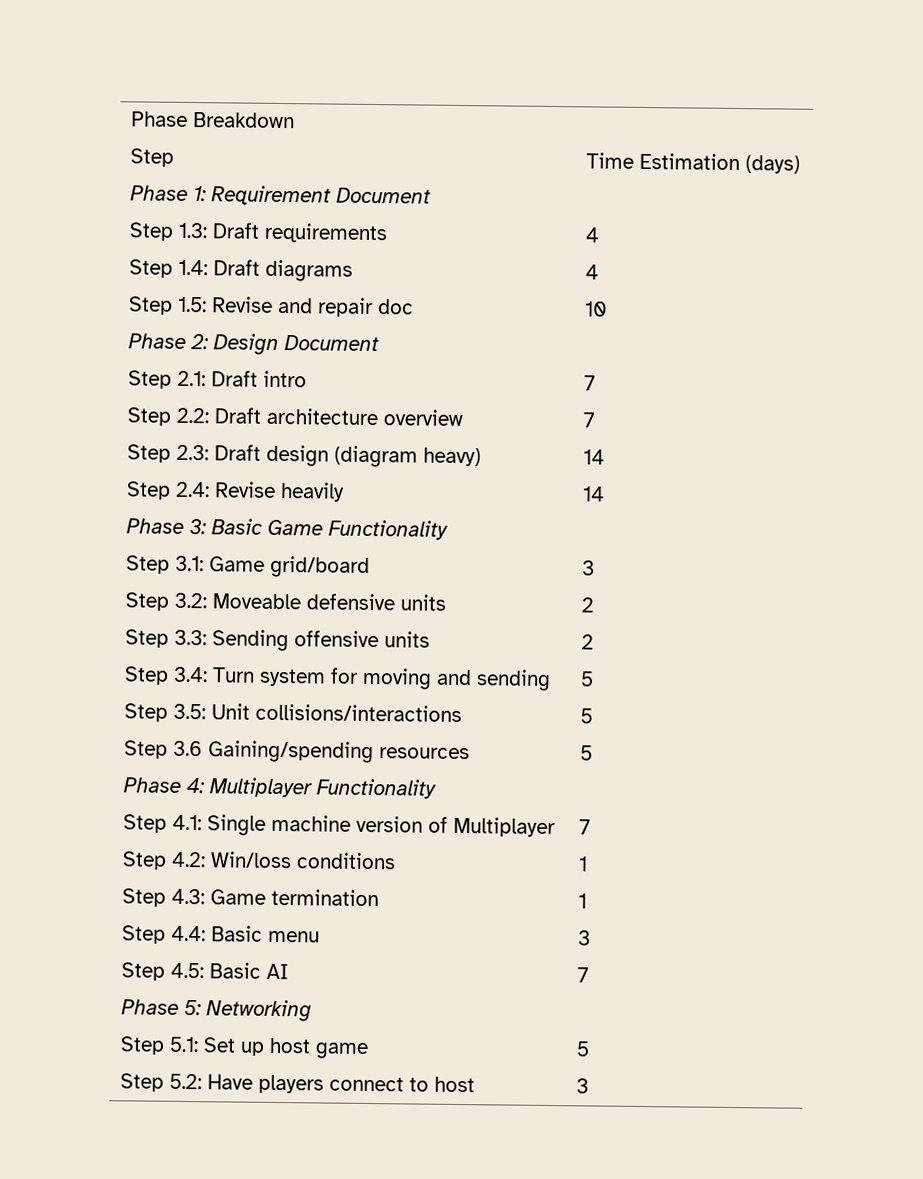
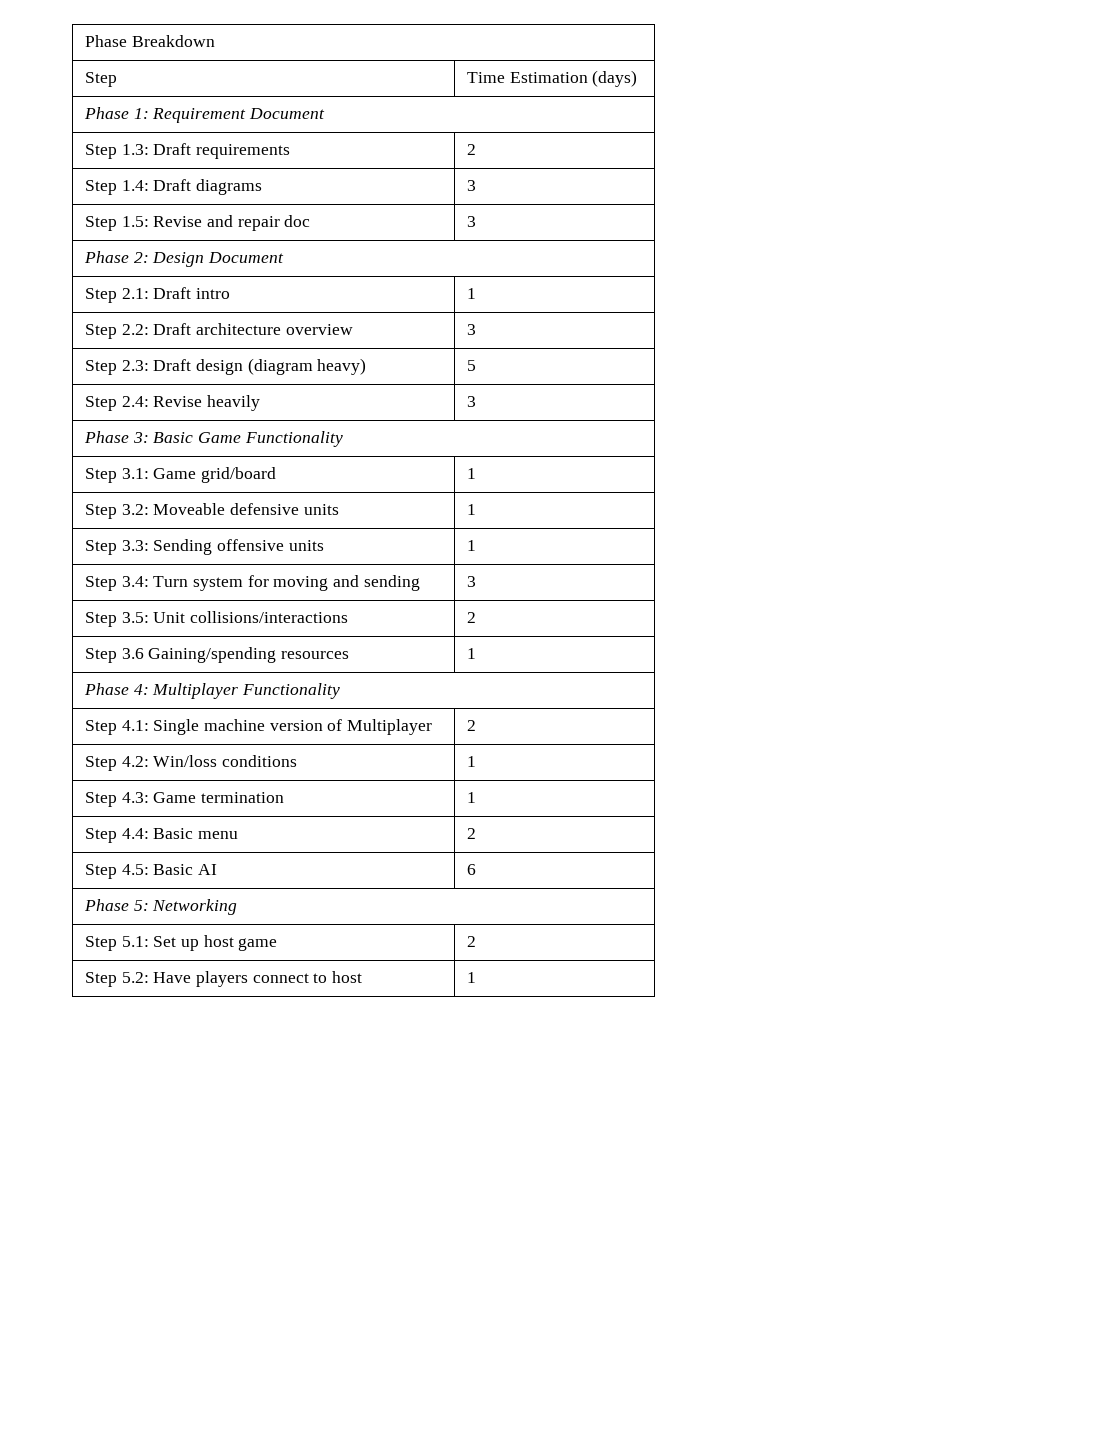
- Step 1.3: Draft requirements | 4
+ Step 1.3: Draft requirements | 2
- Step 1.4: Draft diagrams | 4
+ Step 1.4: Draft diagrams | 3
- Step 1.5: Revise and repair doc | 10
+ Step 1.5: Revise and repair doc | 3
- Step 2.1: Draft intro | 7
+ Step 2.1: Draft intro | 1
- Step 2.2: Draft architecture overview | 7
+ Step 2.2: Draft architecture overview | 3
- Step 2.3: Draft design (diagram heavy) | 14
+ Step 2.3: Draft design (diagram heavy) | 5
- Step 2.4: Revise heavily | 14
+ Step 2.4: Revise heavily | 3
- Step 3.1: Game grid/board | 3
+ Step 3.1: Game grid/board | 1
- Step 3.2: Moveable defensive units | 2
+ Step 3.2: Moveable defensive units | 1
- Step 3.3: Sending offensive units | 2
+ Step 3.3: Sending offensive units | 1
- Step 3.4: Turn system for moving and sending | 5
+ Step 3.4: Turn system for moving and sending | 3
- Step 3.5: Unit collisions/interactions | 5
+ Step 3.5: Unit collisions/interactions | 2
- Step 3.6 Gaining/spending resources | 5
+ Step 3.6 Gaining/spending resources | 1
- Step 4.1: Single machine version of Multiplayer | 7
+ Step 4.1: Single machine version of Multiplayer | 2
- Step 4.4: Basic menu | 3
+ Step 4.4: Basic menu | 2
- Step 4.5: Basic AI | 7
+ Step 4.5: Basic AI | 6
- Step 5.1: Set up host game | 5
+ Step 5.1: Set up host game | 2
- Step 5.2: Have players connect to host | 3
+ Step 5.2: Have players connect to host | 1

